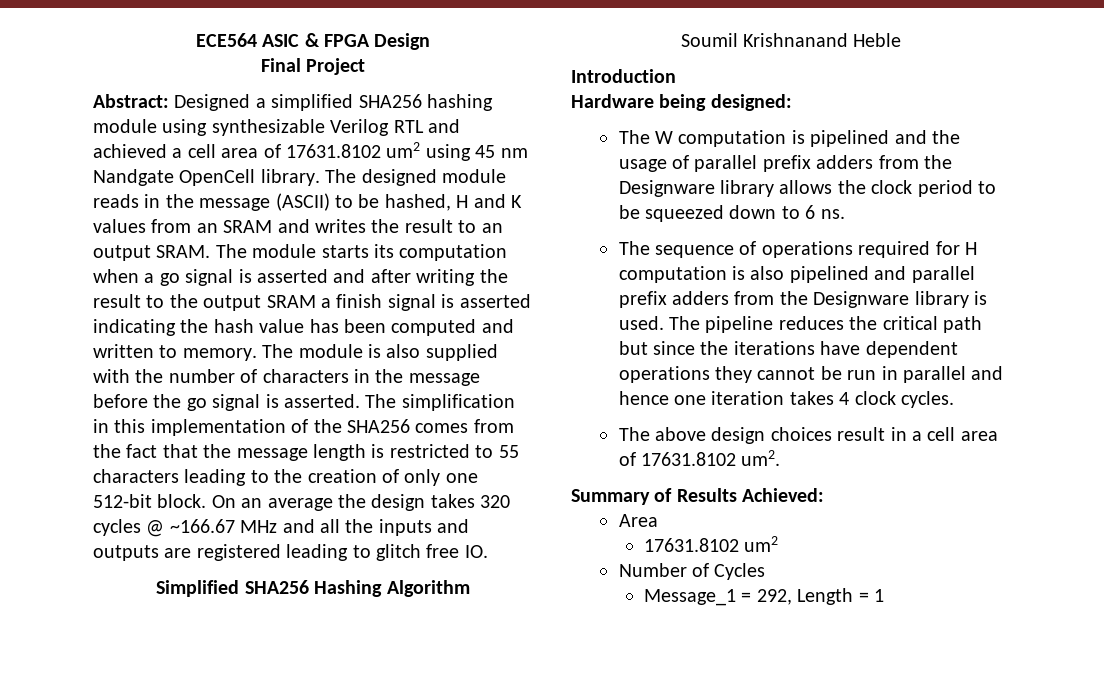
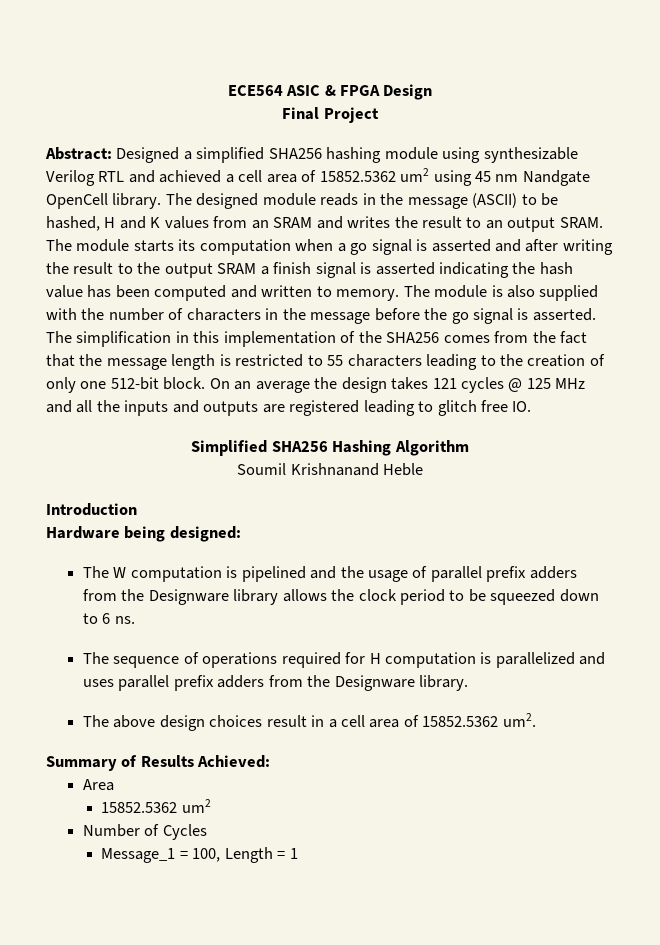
- Abstract: Designed a simplified SHA256 hashing module using synthesizable Verilog RTL and achieved a cell area of 17631.8102 um2 using 45 nm Nandgate OpenCell library.
+ Abstract: Designed a simplified SHA256 hashing module using synthesizable Verilog RTL and achieved a cell area of 15852.5362 um2 using 45 nm Nandgate OpenCell library.
- On an average the design takes 320 cycles @ ~166.67 MHz and all the inputs and outputs are registered leading to glitch free IO.
+ On an average the design takes 121 cycles @ 125 MHz and all the inputs and outputs are registered leading to glitch free IO.
- The sequence of operations required for H computation is also pipelined and parallel prefix adders from the Designware library is used. The pipeline reduces the critical path but since the iterations have dependent operations they cannot be run in parallel and hence one iteration takes 4 clock cycles.
+ The sequence of operations required for H computation is parallelized and uses parallel prefix adders from the Designware library.
- The above design choices result in a cell area of 17631.8102 um2.
+ The above design choices result in a cell area of 15852.5362 um2.
  Area
- 17631.8102 um2
+ 15852.5362 um2
- Message_1 = 292, Length = 1
+ Message_1 = 100, Length = 1

